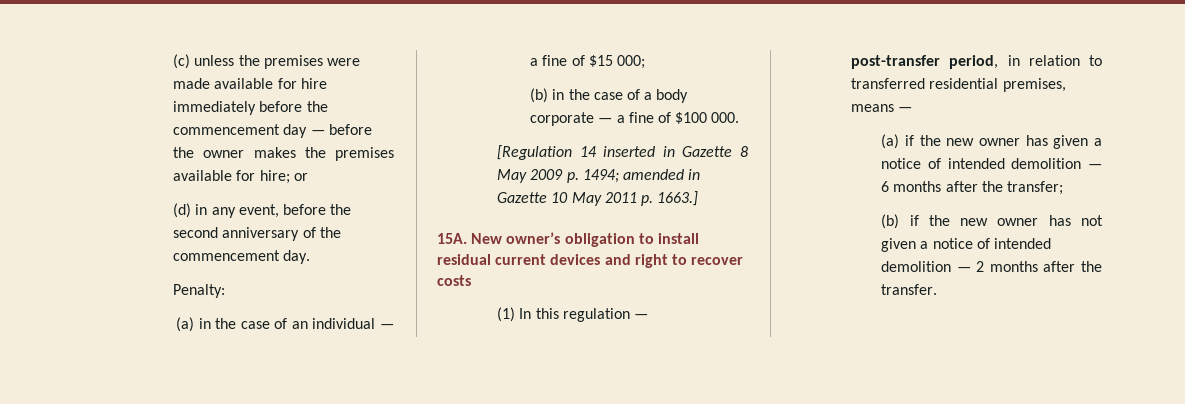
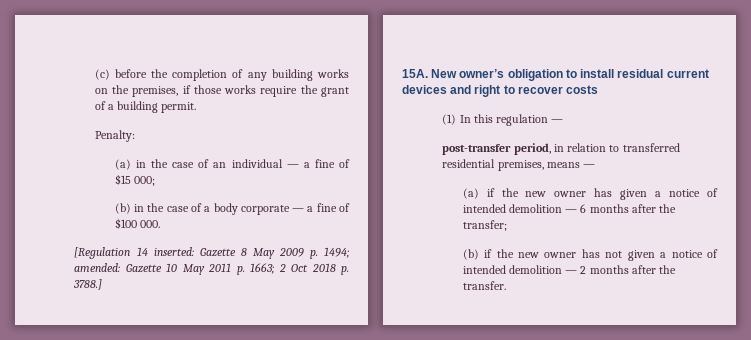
- (c) unless the premises were made available for hire immediately before the commencement day — before the owner makes the premises available for hire; or
- (d) in any event, before the second anniversary of the commencement day.
+ (c) before the completion of any building works on the premises, if those works require the grant of a building permit.
- [Regulation 14 inserted in Gazette 8 May 2009 p. 1494; amended in Gazette 10 May 2011 p. 1663.]
+ [Regulation 14 inserted: Gazette 8 May 2009 p. 1494; amended: Gazette 10 May 2011 p. 1663; 2 Oct 2018 p. 3788.]

